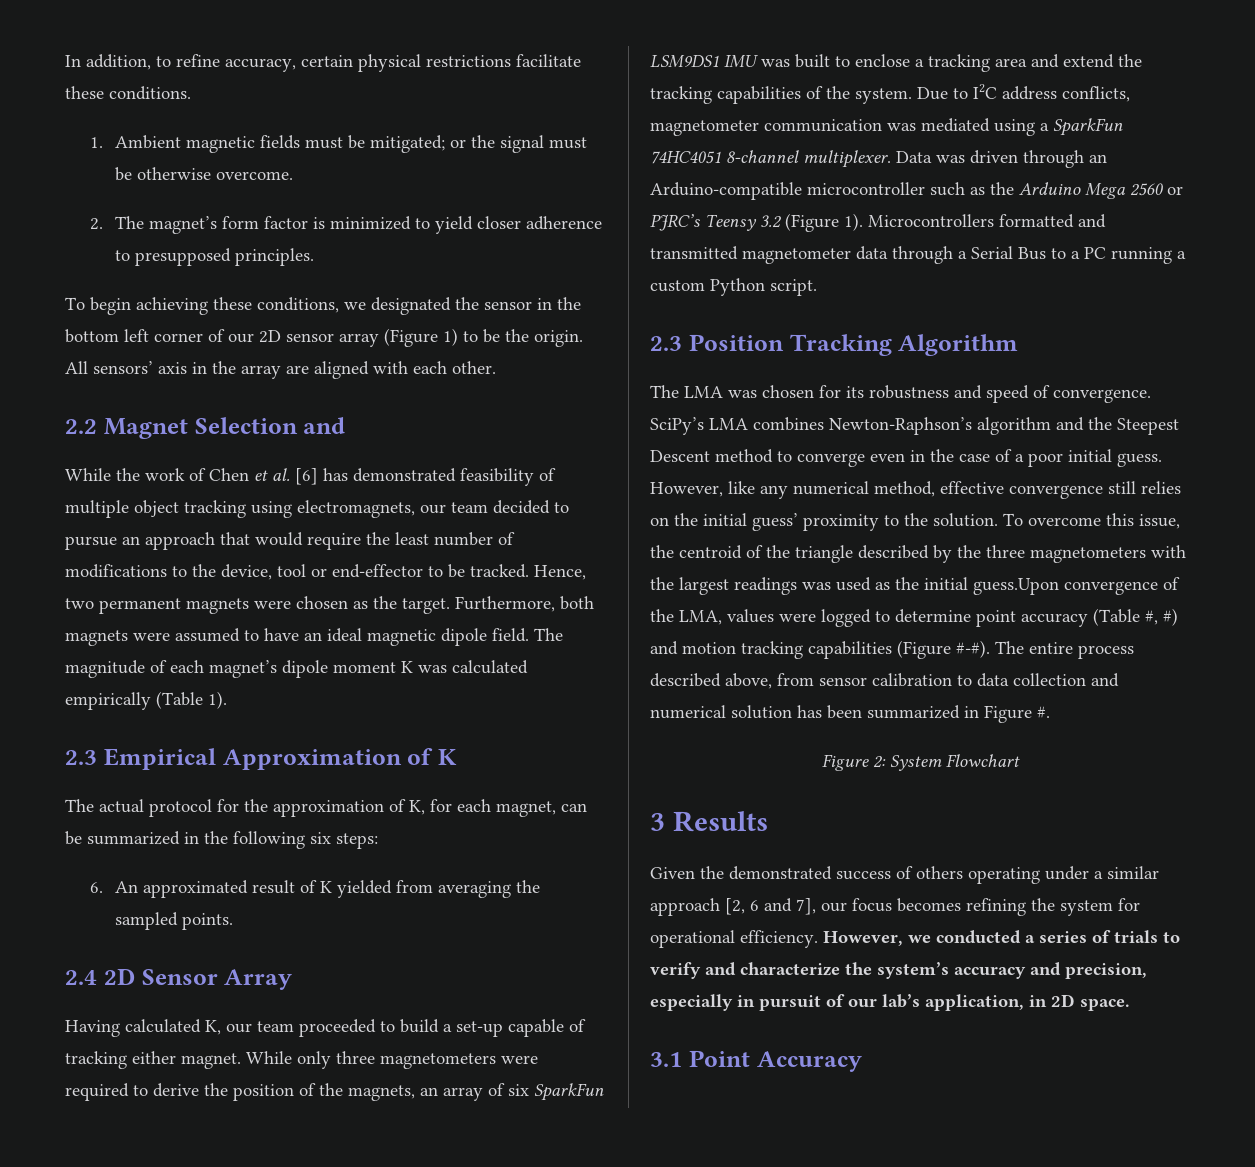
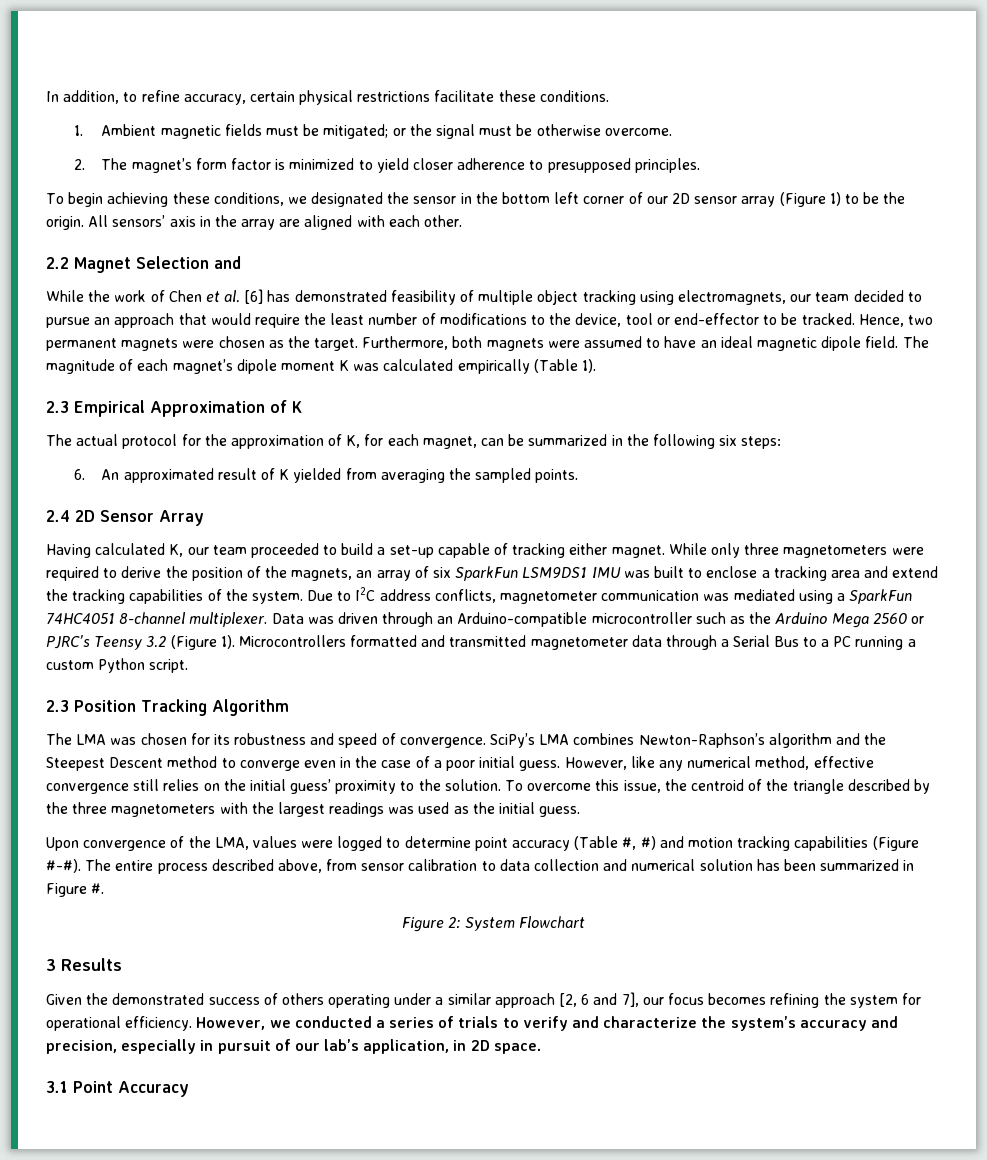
- To overcome this issue, the centroid of the triangle described by the three magnetometers with the largest readings was used as the initial guess.Upon convergence of the LMA, values were logged to determine point accuracy (Table #, #) and motion tracking capabilities (Figure #-#).
+ To overcome this issue, the centroid of the triangle described by the three magnetometers with the largest readings was used as the initial guess.
+ Upon convergence of the LMA, values were logged to determine point accuracy (Table #, #) and motion tracking capabilities (Figure #-#).

